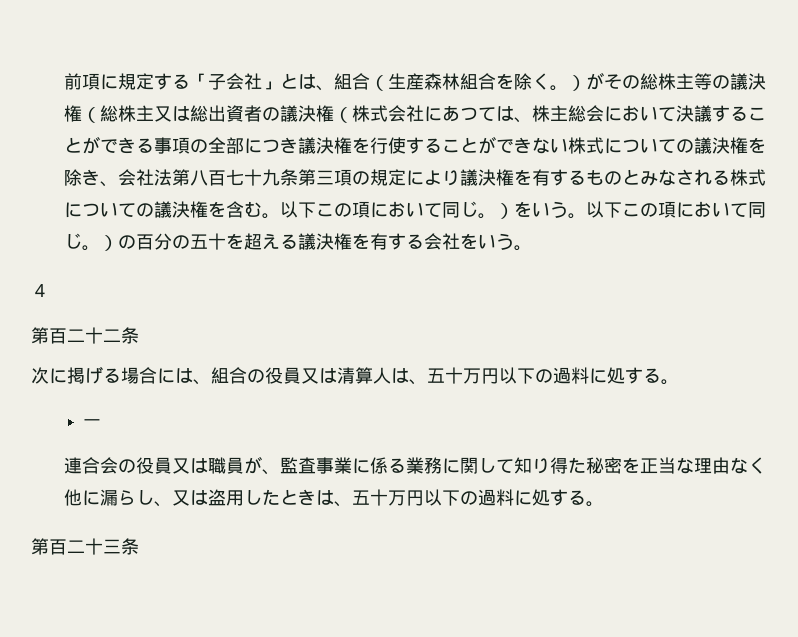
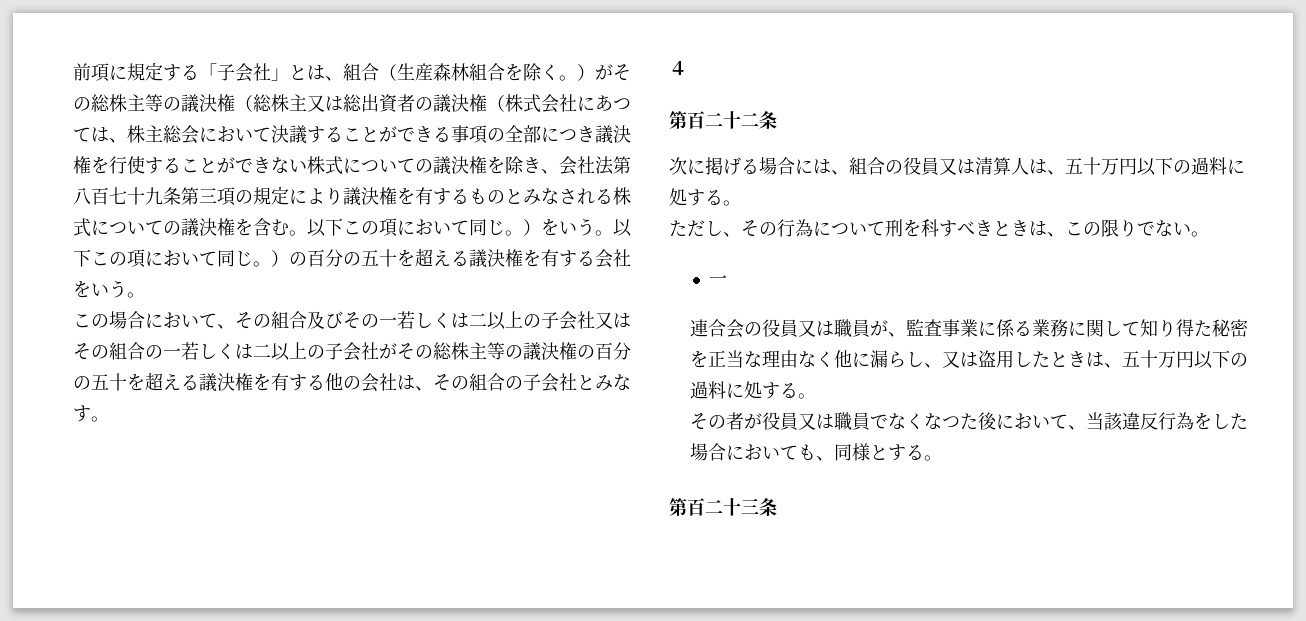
+ この場合において、その組合及びその一若しくは二以上の子会社又はその組合の一若しくは二以上の子会社がその総株主等の議決権の百分の五十を超える議決権を有する他の会社は、その組合の子会社とみなす。
+ ただし、その行為について刑を科すべきときは、この限りでない。
+ その者が役員又は職員でなくなつた後において、当該違反行為をした場合においても、同様とする。

